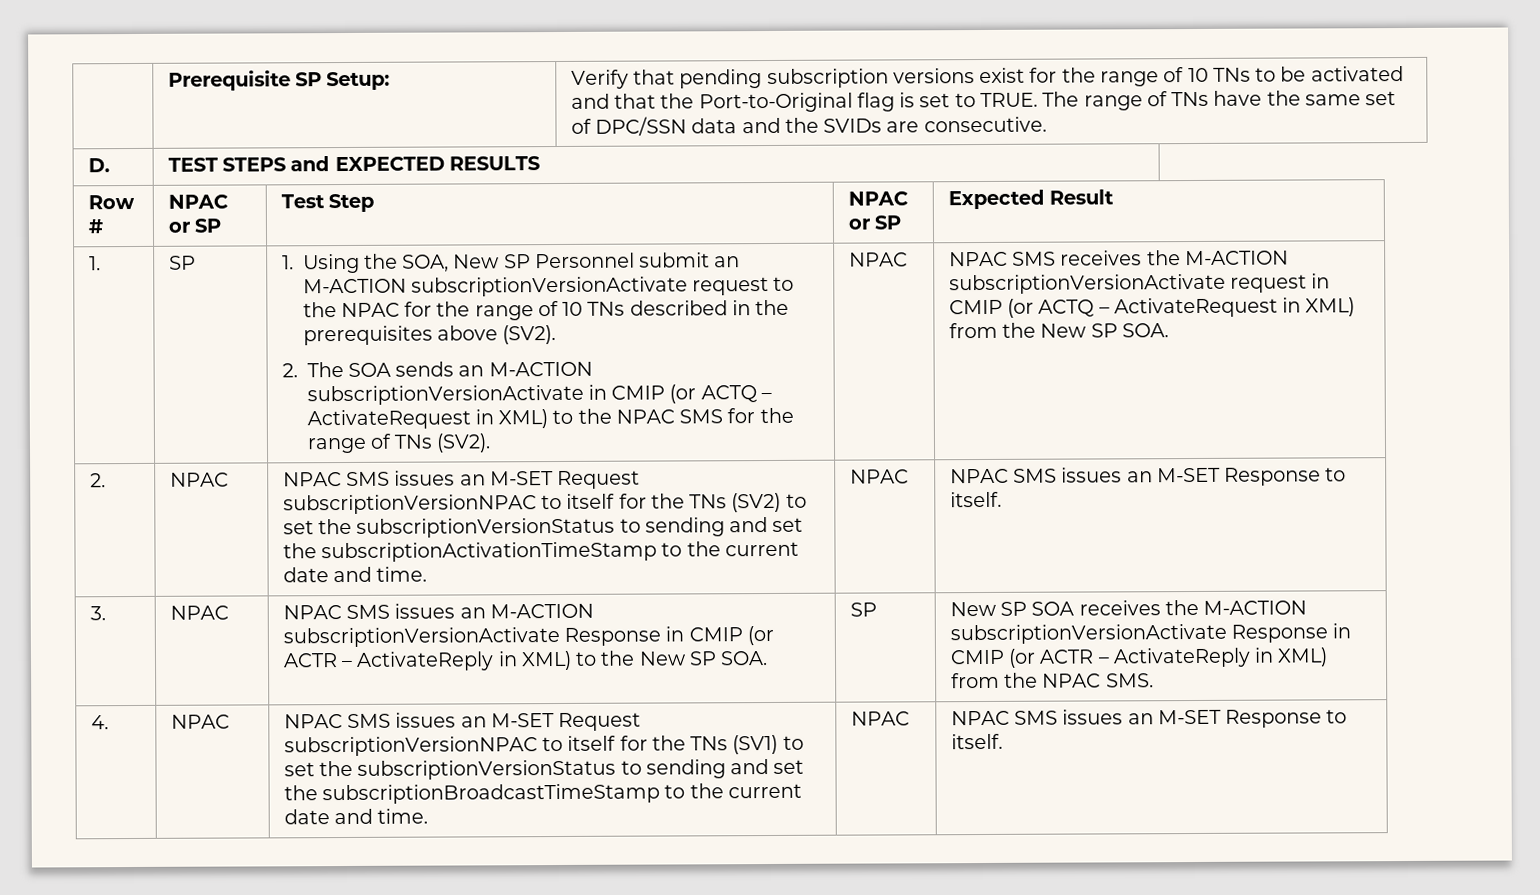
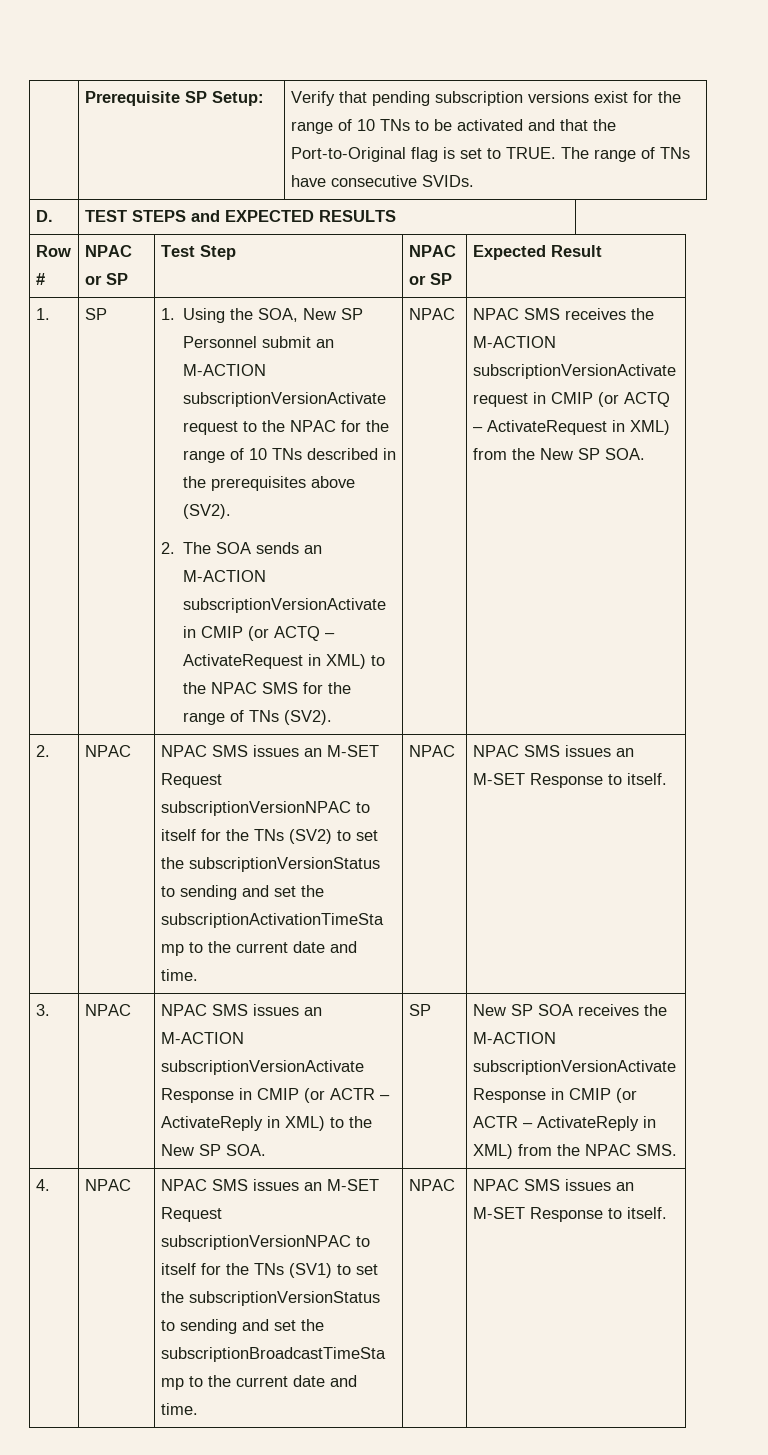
- The range of TNs have the same set of DPC/SSN data and the SVIDs are consecutive.
+ The range of TNs have consecutive SVIDs.

